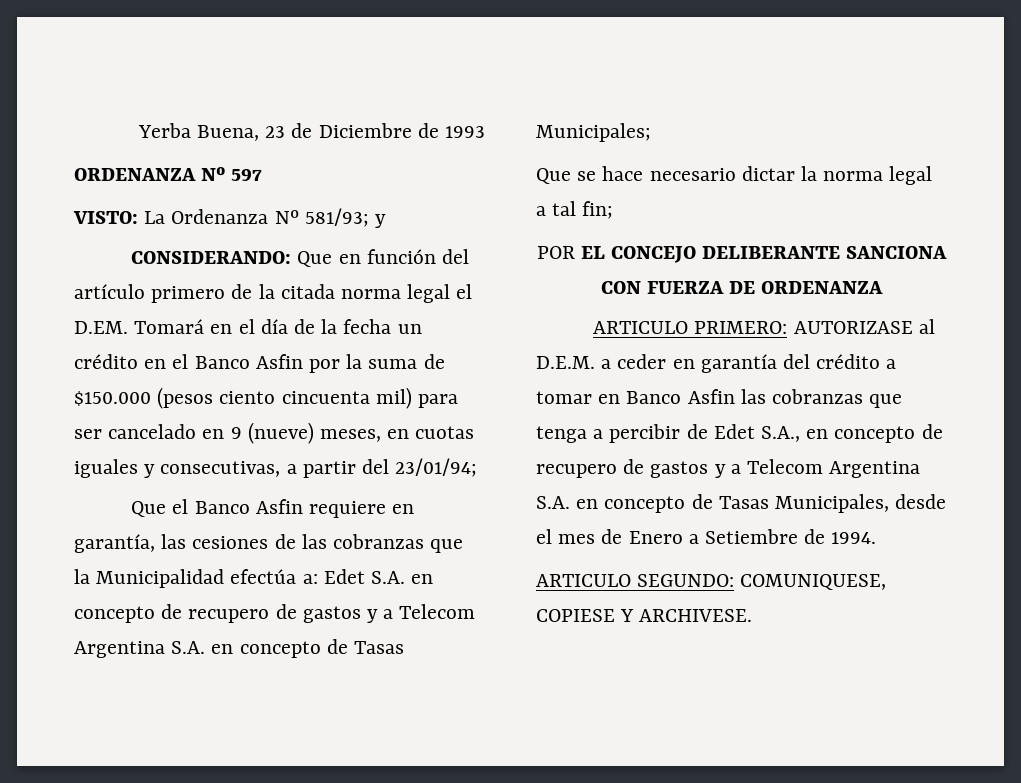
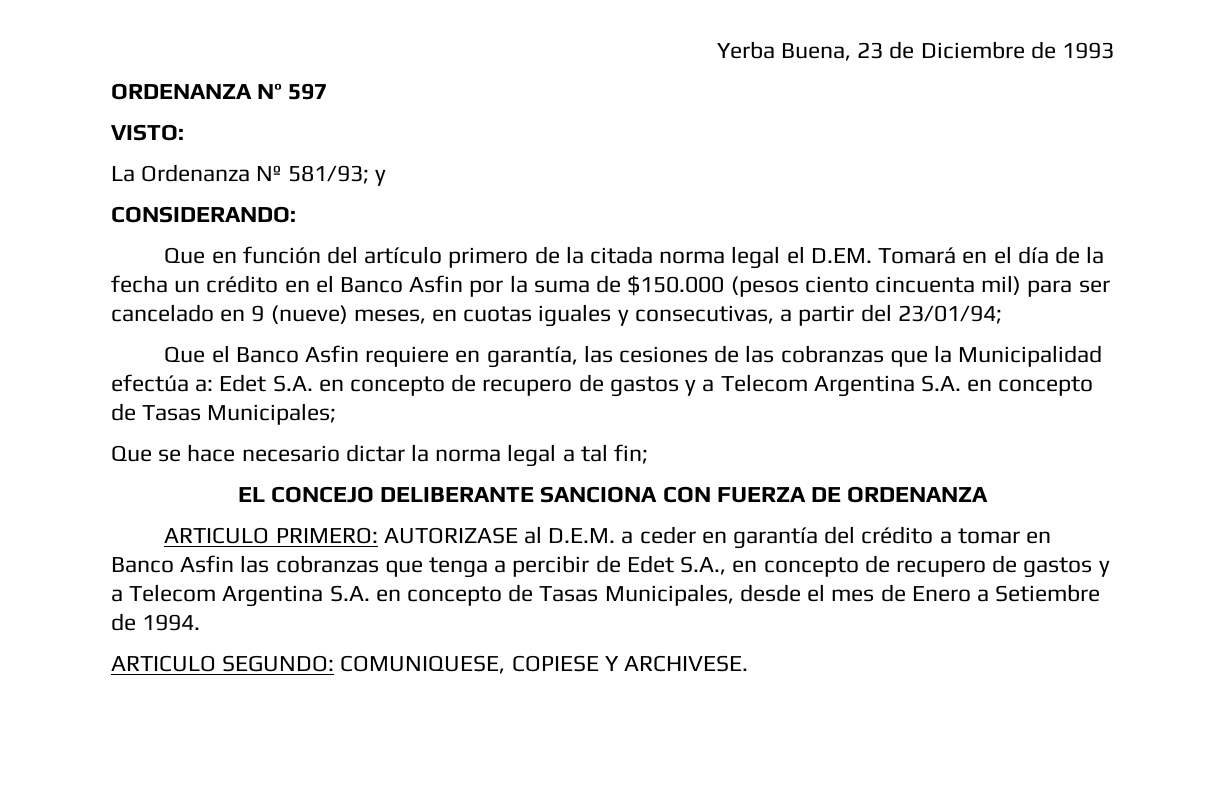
- VISTO: La Ordenanza Nº 581/93; y
+ VISTO:
+ La Ordenanza Nº 581/93; y
- CONSIDERANDO: Que en función del artículo primero de la citada norma legal el D.EM. Tomará en el día de la fecha un crédito en el Banco Asfin por la suma de $150.000 (pesos ciento cincuenta mil) para ser cancelado en 9 (nueve) meses, en cuotas iguales y consecutivas, a partir del 23/01/94;
+ CONSIDERANDO:
+ Que en función del artículo primero de la citada norma legal el D.EM. Tomará en el día de la fecha un crédito en el Banco Asfin por la suma de $150.000 (pesos ciento cincuenta mil) para ser cancelado en 9 (nueve) meses, en cuotas iguales y consecutivas, a partir del 23/01/94;
- POR EL CONCEJO DELIBERANTE SANCIONA CON FUERZA DE ORDENANZA
+ EL CONCEJO DELIBERANTE SANCIONA CON FUERZA DE ORDENANZA

